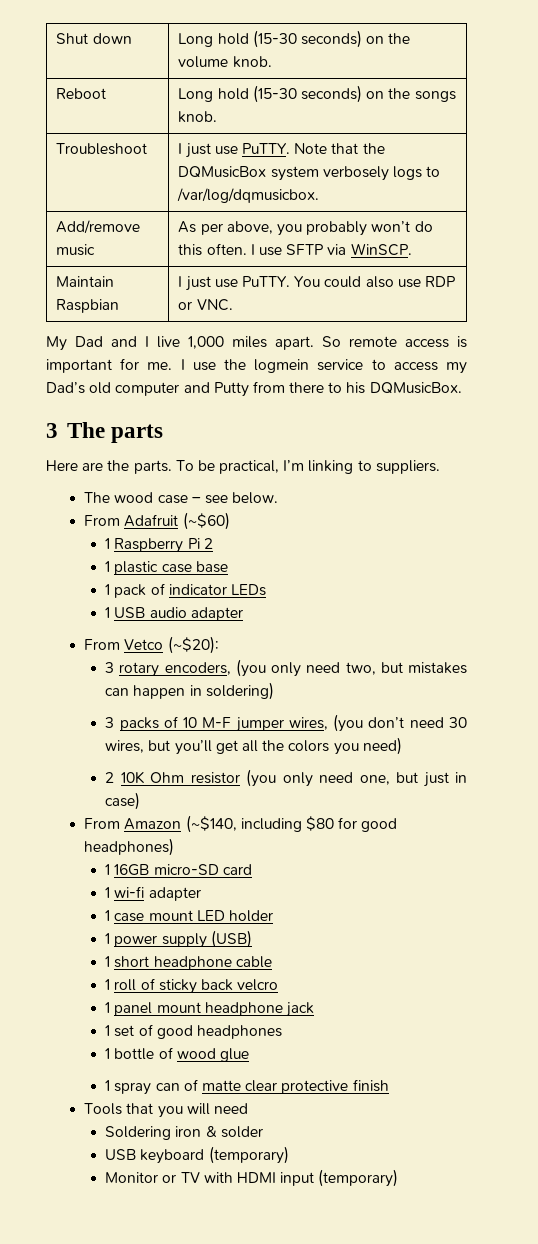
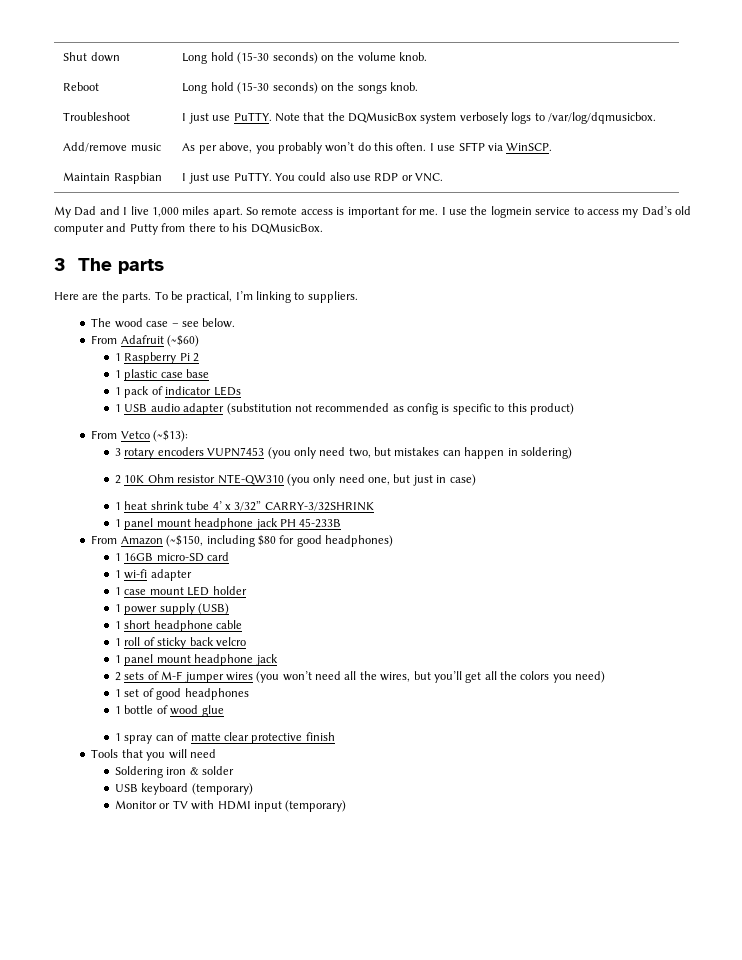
- 1 USB audio adapter
+ 1 USB audio adapter (substitution not recommended as config is specific to this product)
- From Vetco (~$20):
+ From Vetco (~$13):
- 3 rotary encoders, (you only need two, but mistakes can happen in soldering)
+ 3 rotary encoders VUPN7453 (you only need two, but mistakes can happen in soldering)
- 3 packs of 10 M-F jumper wires, (you don’t need 30 wires, but you’ll get all the colors you need)
- 2 10K Ohm resistor (you only need one, but just in case)
+ 2 10K Ohm resistor NTE-QW310 (you only need one, but just in case)
+ 1 heat shrink tube 4’ x 3/32” CARRY-3/32SHRINK
+ 1 panel mount headphone jack PH 45-233B
- From Amazon (~$140, including $80 for good headphones)
+ From Amazon (~$150, including $80 for good headphones)
+ 2 sets of M-F jumper wires (you won’t need all the wires, but you’ll get all the colors you need)

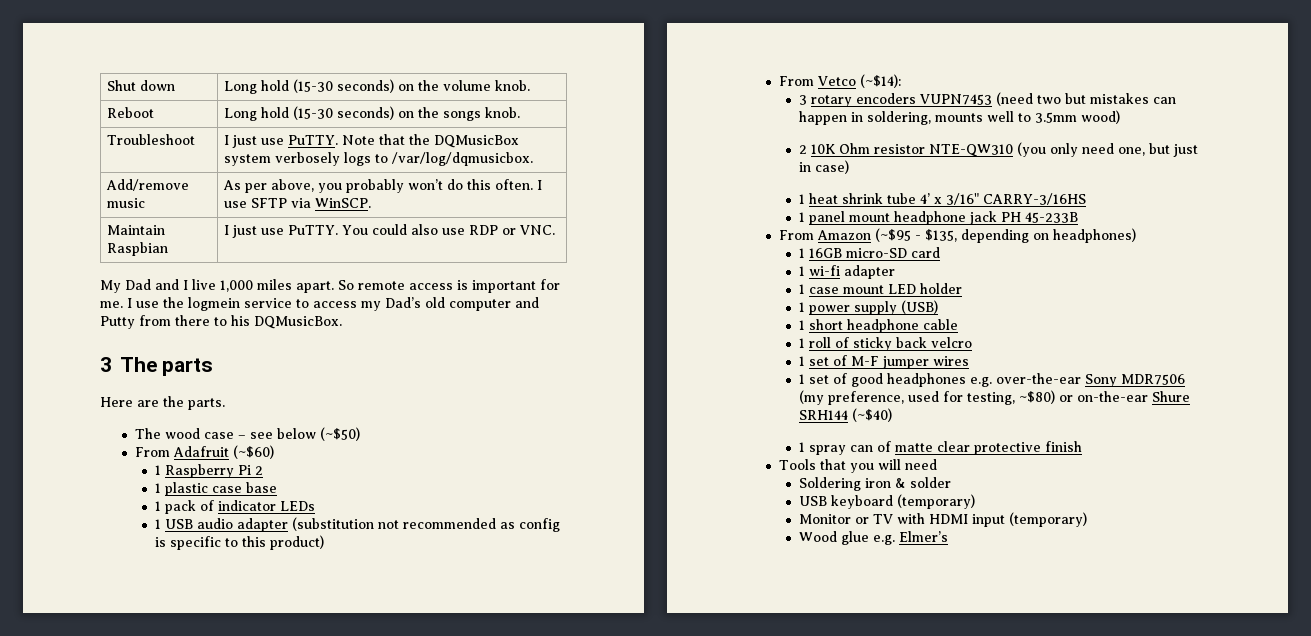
- To be practical, I’m linking to suppliers.
- The wood case – see below.
+ The wood case – see below (~$50)
- From Vetco (~$13):
+ From Vetco (~$14):
- 3 rotary encoders VUPN7453 (you only need two, but mistakes can happen in soldering)
+ 3 rotary encoders VUPN7453 (need two but mistakes can happen in soldering, mounts well to 3.5mm wood)
- 1 heat shrink tube 4’ x 3/32” CARRY-3/32SHRINK
+ 1 heat shrink tube 4’ x 3/16" CARRY-3/16HS
- From Amazon (~$150, including $80 for good headphones)
+ From Amazon (~$95 - $135, depending on headphones)
  1 roll of sticky back velcro
- 1 panel mount headphone jack
- 2 sets of M-F jumper wires (you won’t need all the wires, but you’ll get all the colors you need)
+ 1 set of M-F jumper wires
- 1 set of good headphones
- 1 bottle of wood glue
+ 1 set of good headphones e.g. over-the-ear Sony MDR7506 (my preference, used for testing, ~$80) or on-the-ear Shure SRH144 (~$40)
+ Wood glue e.g. Elmer’s

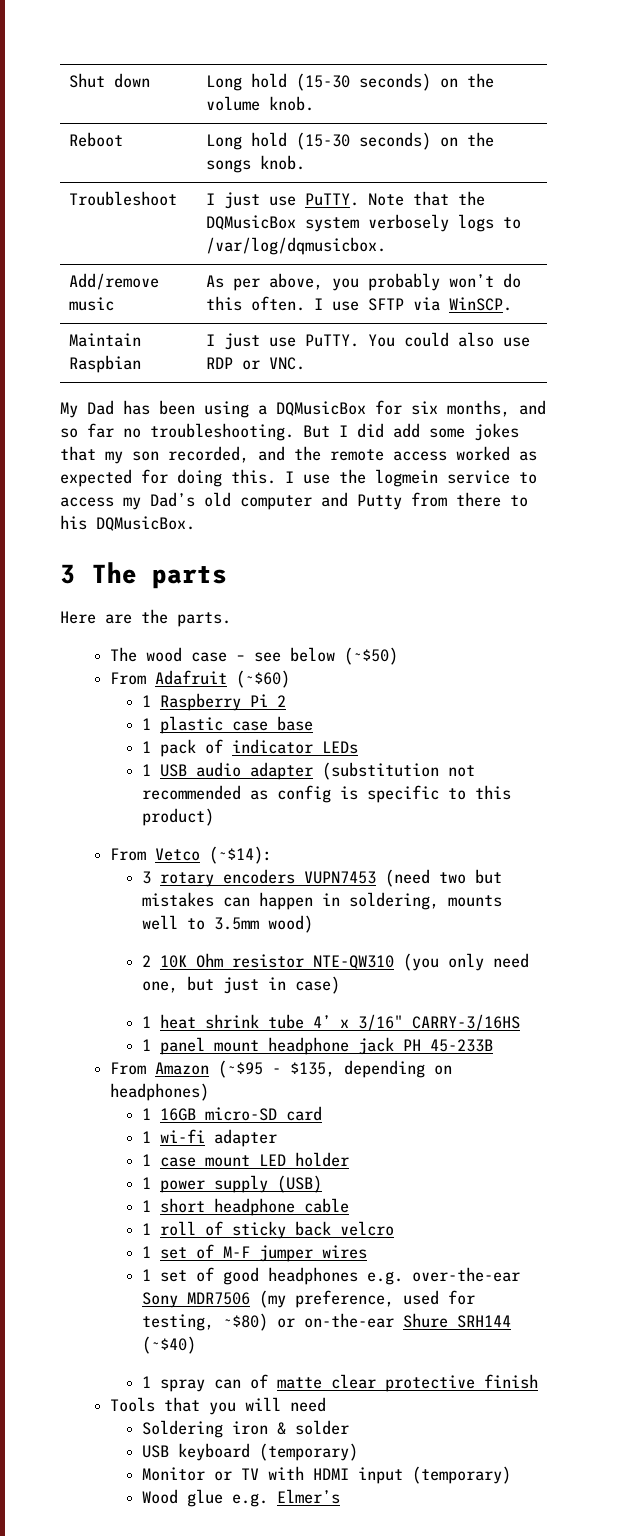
- My Dad and I live 1,000 miles apart. So remote access is important for me.
+ My Dad has been using a DQMusicBox for six months, and so far no troubleshooting. But I did add some jokes that my son recorded, and the remote access worked as expected for doing this.

